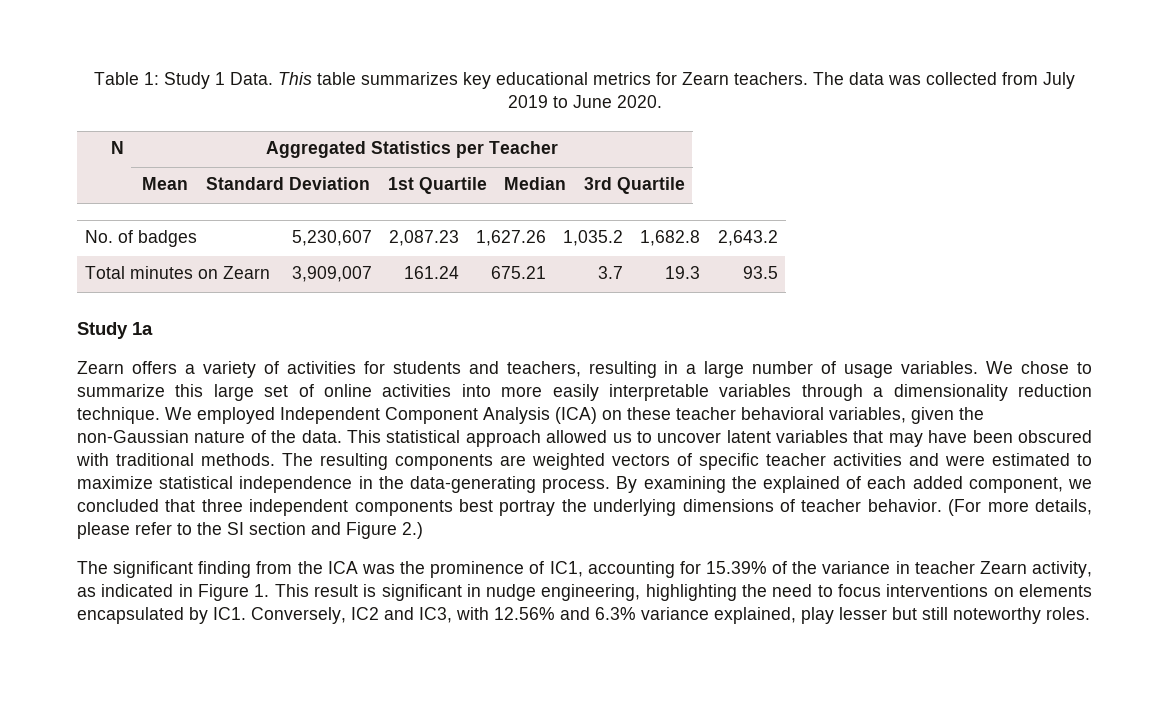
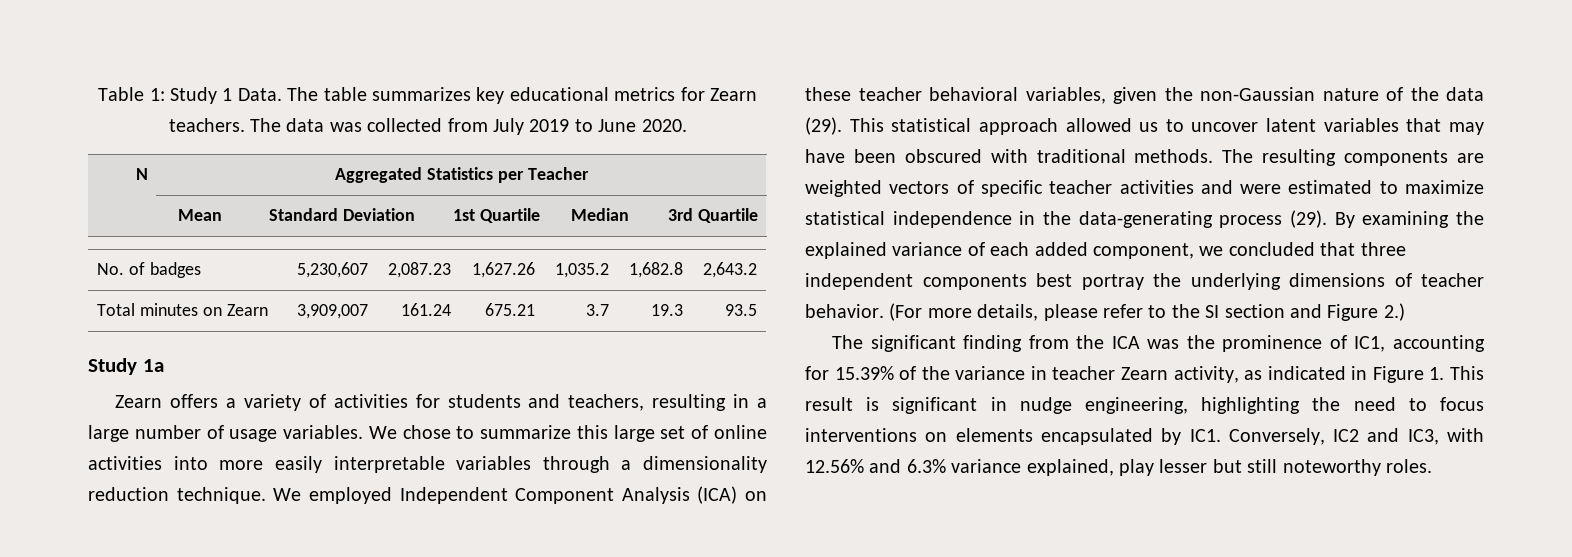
- This table summarizes key educational metrics for Zearn teachers.
+ The table summarizes key educational metrics for Zearn teachers.
- We employed Independent Component Analysis (ICA) on these teacher behavioral variables, given the non-Gaussian nature of the data.
+ We employed Independent Component Analysis (ICA) on these teacher behavioral variables, given the non-Gaussian nature of the data (29).
- The resulting components are weighted vectors of specific teacher activities and were estimated to maximize statistical independence in the data-generating process.
+ The resulting components are weighted vectors of specific teacher activities and were estimated to maximize statistical independence in the data-generating process (29).
- By examining the explained of each added component, we concluded that three independent components best portray the underlying dimensions of teacher behavior.
+ By examining the explained variance of each added component, we concluded that three independent components best portray the underlying dimensions of teacher behavior.

